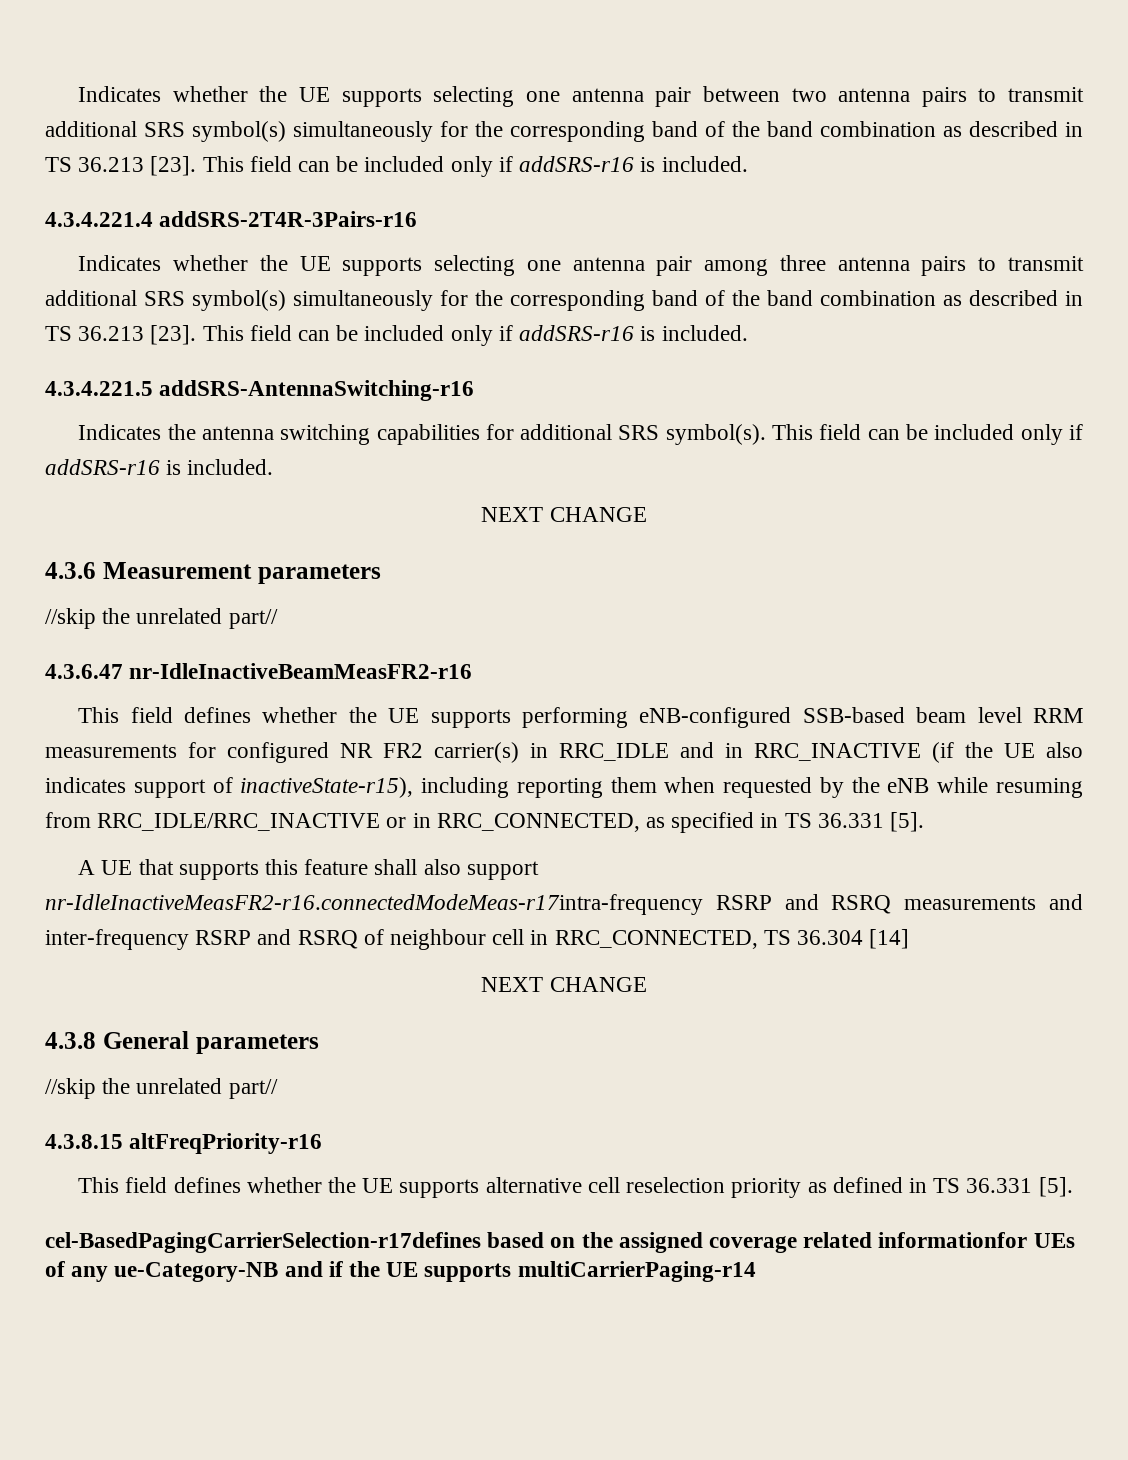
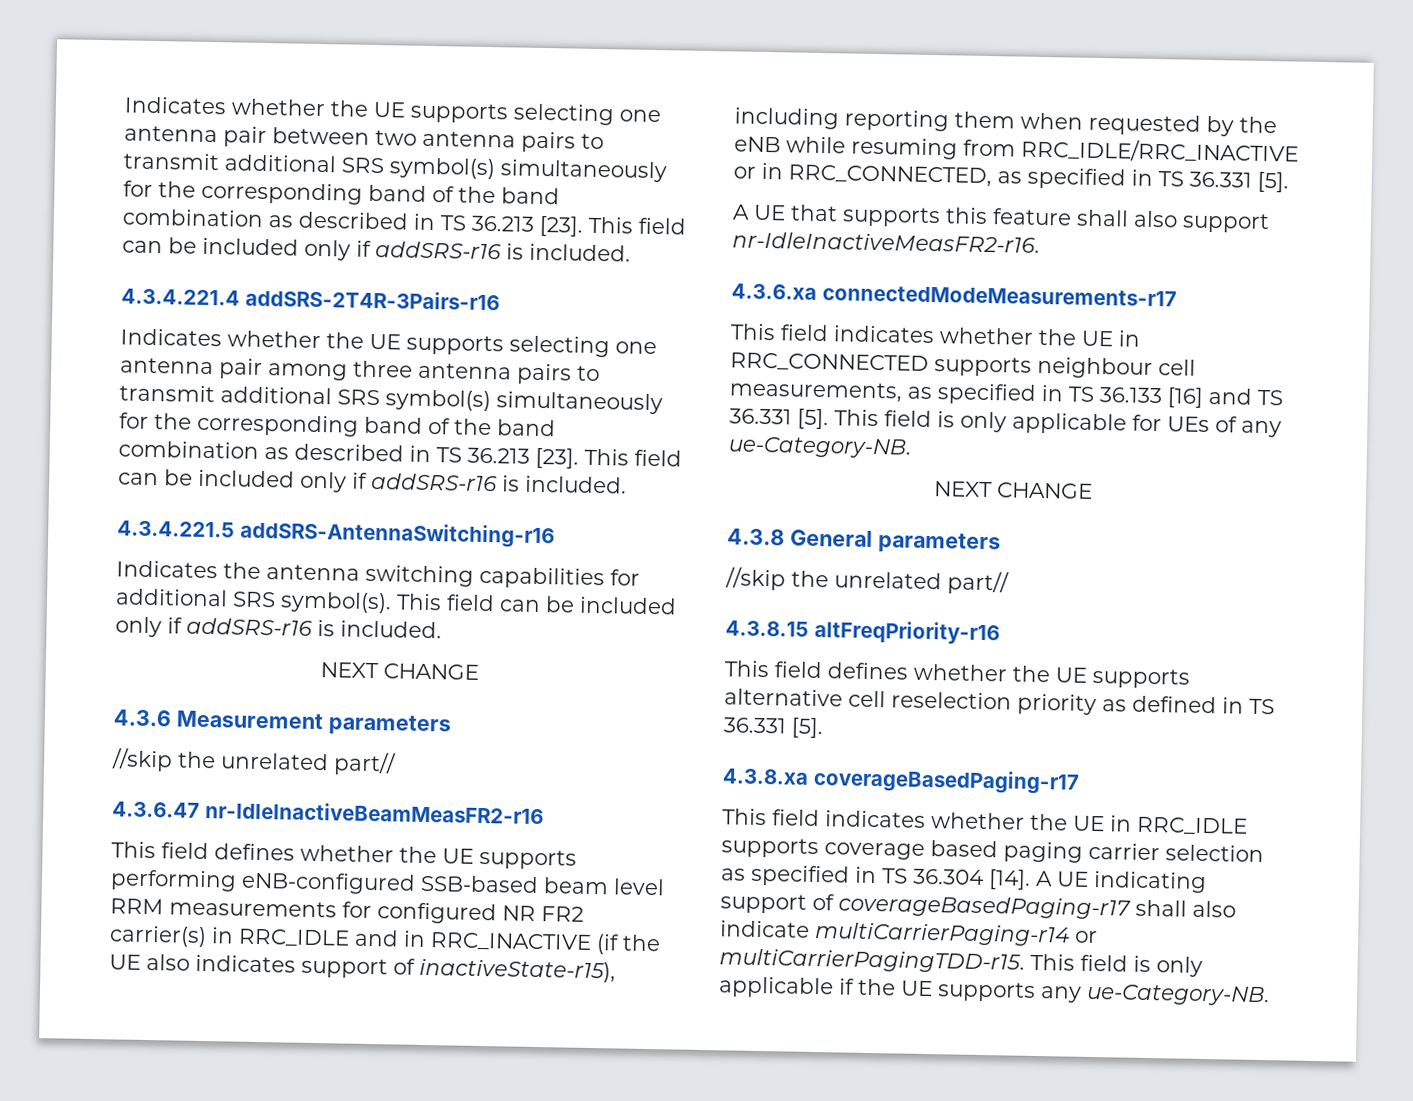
- A UE that supports this feature shall also support nr-IdleInactiveMeasFR2-r16.connectedModeMeas-r17intra-frequency RSRP and RSRQ measurements and inter-frequency RSRP and RSRQ of neighbour cell in RRC_CONNECTED, TS 36.304 [14]
+ A UE that supports this feature shall also support nr-IdleInactiveMeasFR2-r16.
+ 4.3.6.xa connectedModeMeasurements-r17
+ This field indicates whether the UE in RRC_CONNECTED supports neighbour cell measurements, as specified in TS 36.133 [16] and TS 36.331 [5]. This field is only applicable for UEs of any ue-Category-NB.
- cel-BasedPagingCarrierSelection-r17defines based on the assigned coverage related informationfor UEs of any ue-Category-NB and if the UE supports multiCarrierPaging-r14
+ 4.3.8.xa coverageBasedPaging-r17
+ This field indicates whether the UE in RRC_IDLE supports coverage based paging carrier selection as specified in TS 36.304 [14]. A UE indicating support of coverageBasedPaging-r17 shall also indicate multiCarrierPaging-r14 or multiCarrierPagingTDD-r15. This field is only applicable if the UE supports any ue-Category-NB.

